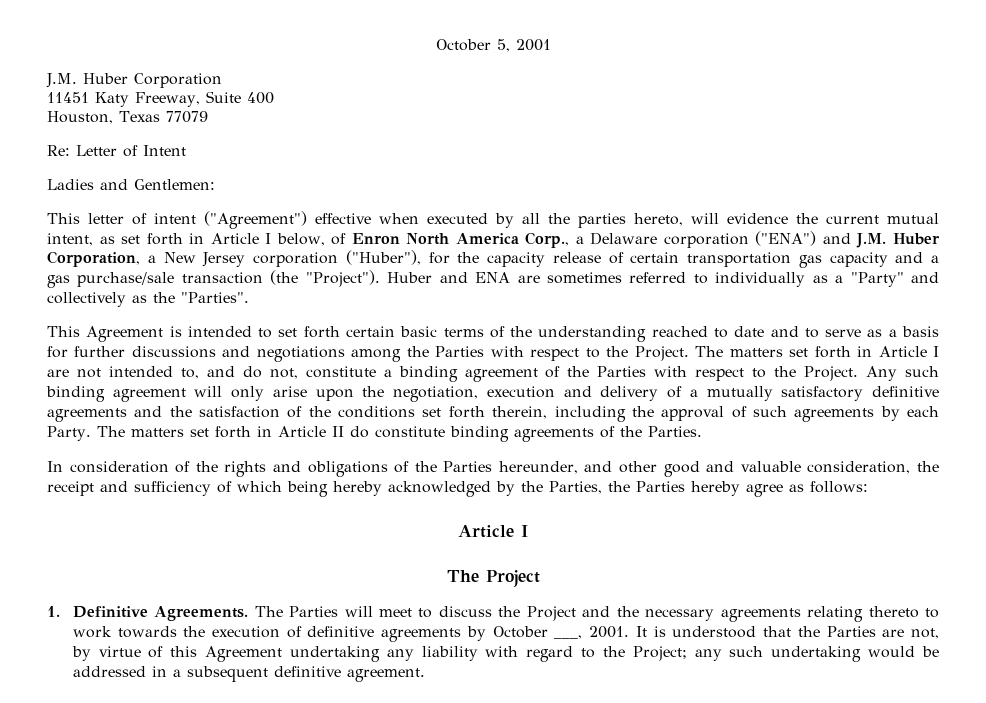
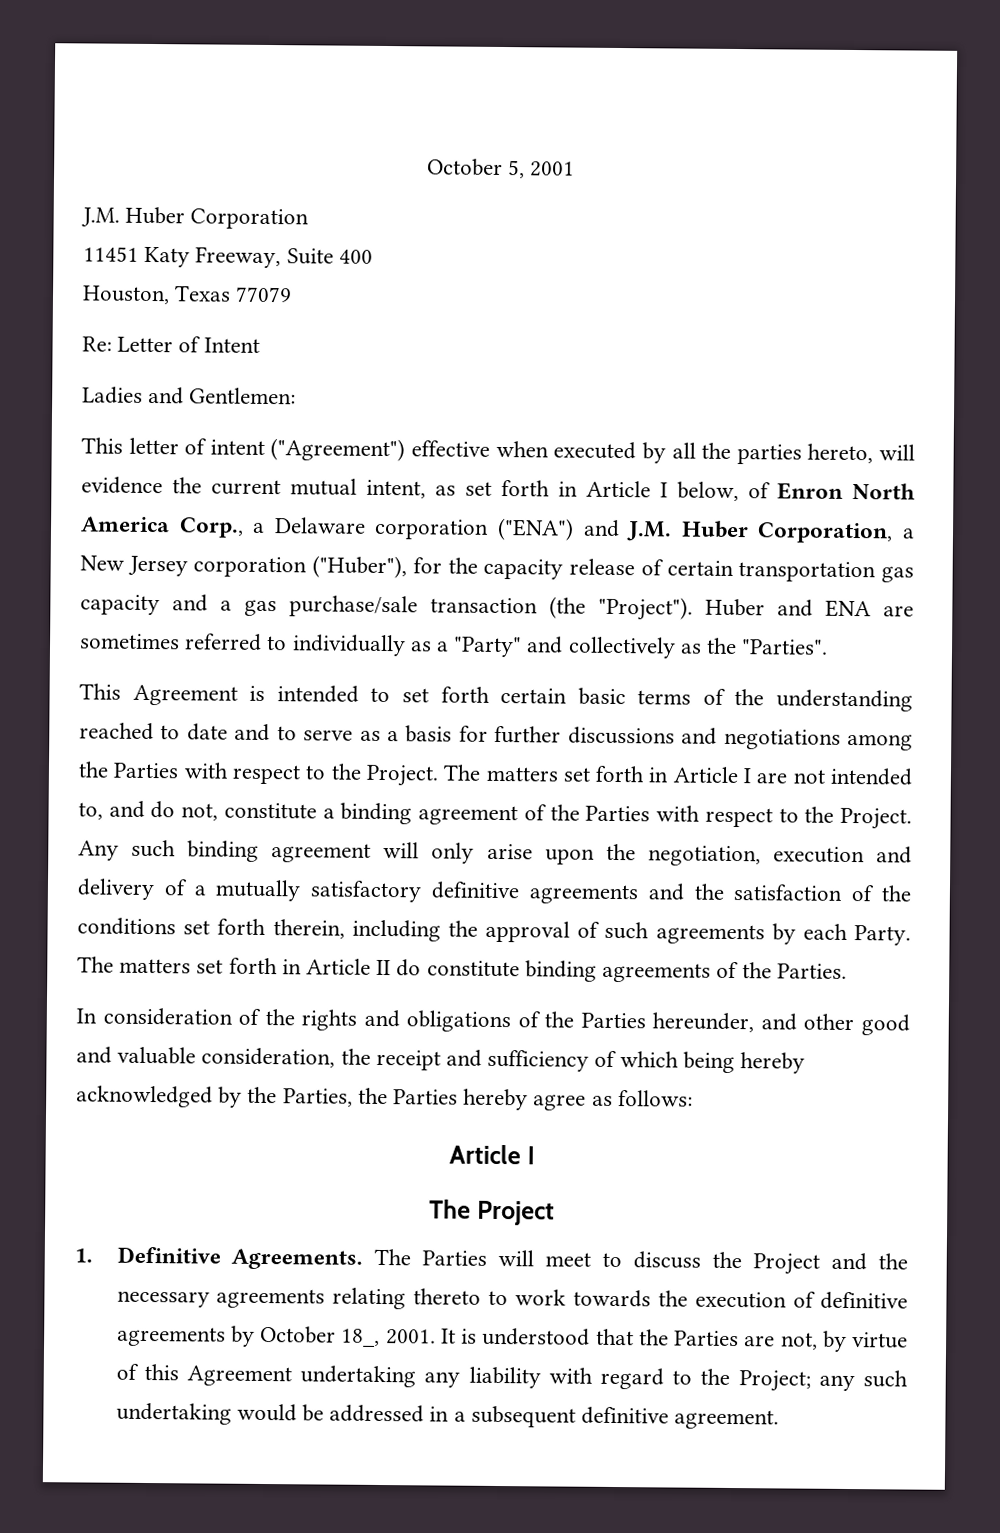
- The Parties will meet to discuss the Project and the necessary agreements relating thereto to work towards the execution of definitive agreements by October ___, 2001.
+ The Parties will meet to discuss the Project and the necessary agreements relating thereto to work towards the execution of definitive agreements by October 18_, 2001.

